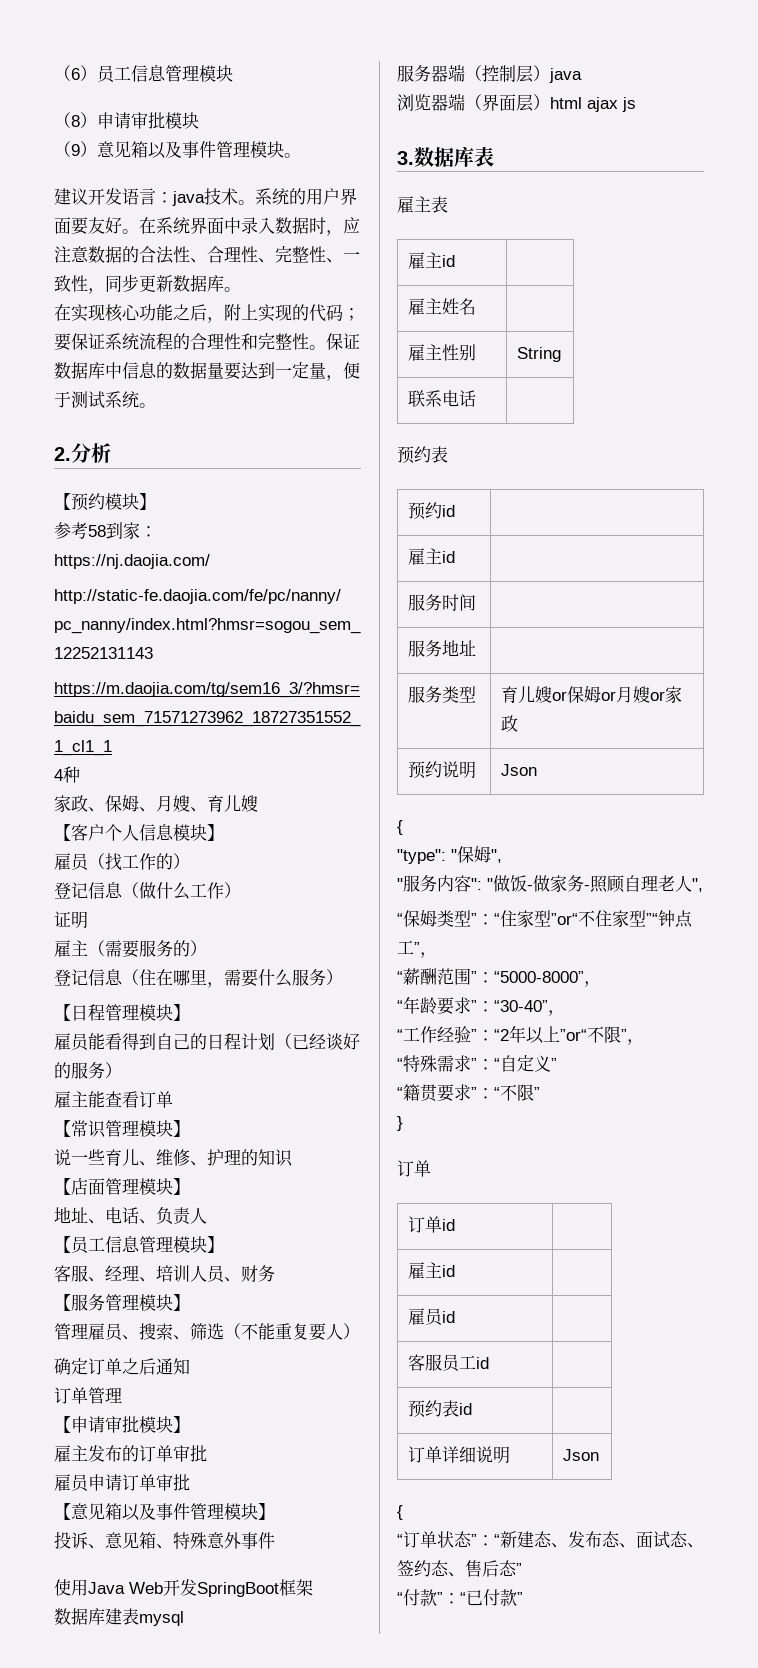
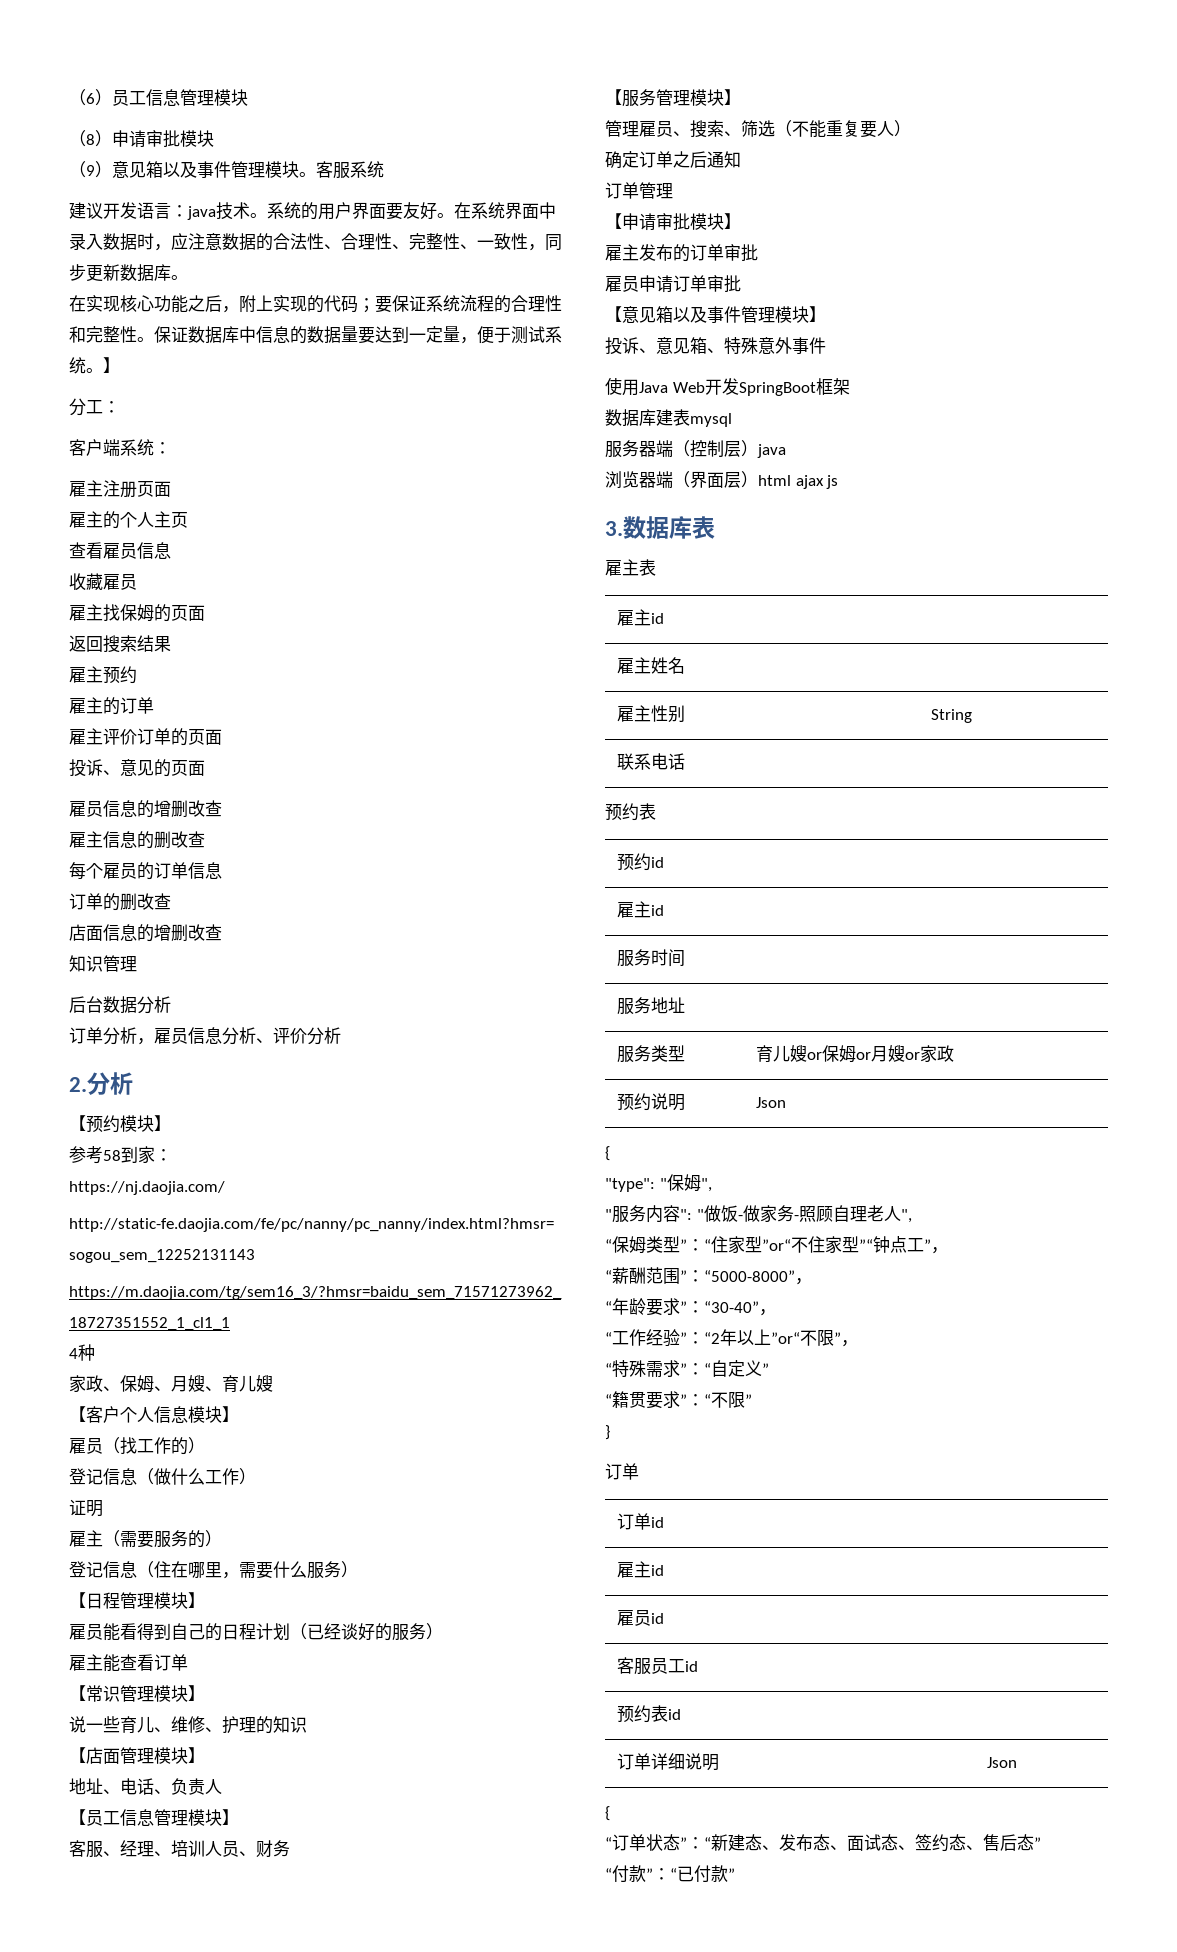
+ 客服系统
- 保证数据库中信息的数据量要达到一定量，便于测试系统。
+ 保证数据库中信息的数据量要达到一定量，便于测试系统。】
+ 分工：
+ 客户端系统：
+ 雇主注册页面
+ 雇主的个人主页
+ 查看雇员信息
+ 收藏雇员
+ 雇主找保姆的页面
+ 返回搜索结果
+ 雇主预约
+ 雇主的订单
+ 雇主评价订单的页面
+ 投诉、意见的页面
+ 雇员信息的增删改查
+ 雇主信息的删改查
+ 每个雇员的订单信息
+ 订单的删改查
+ 店面信息的增删改查
+ 知识管理
+ 后台数据分析
+ 订单分析，雇员信息分析、评价分析

